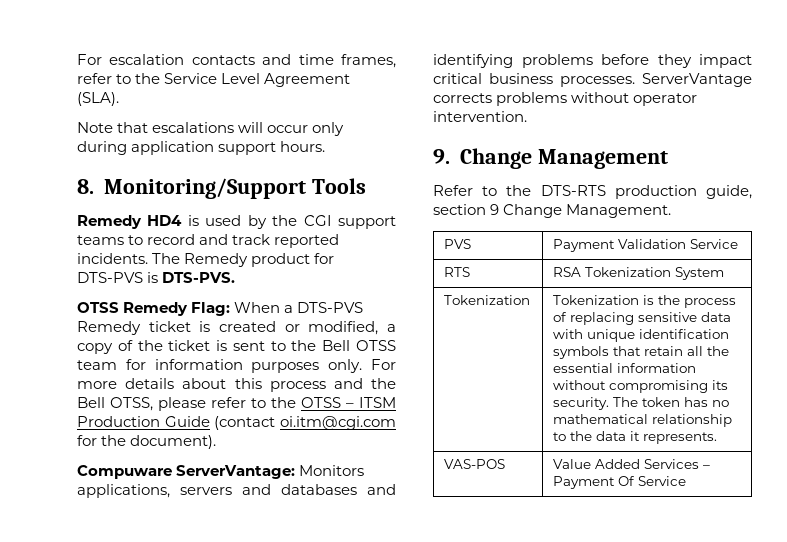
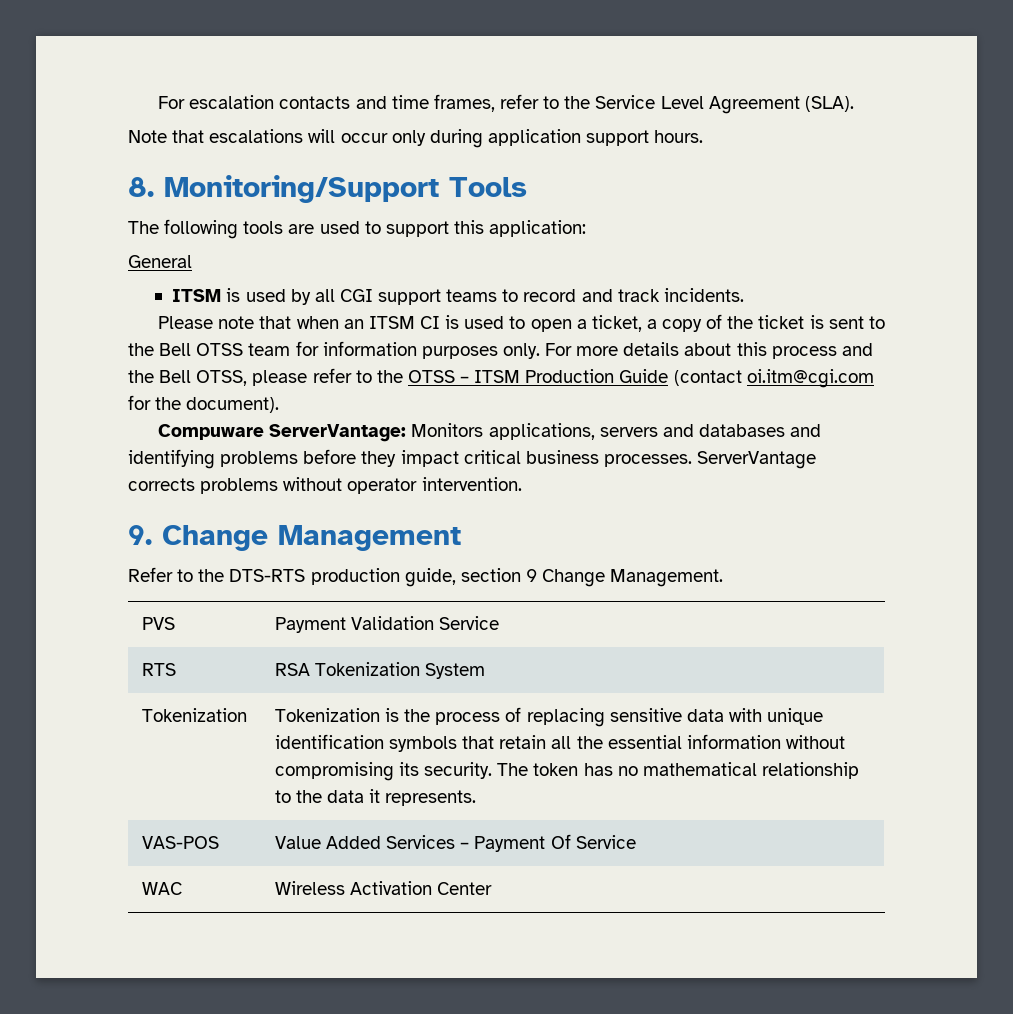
- Remedy HD4 is used by the CGI support teams to record and track reported incidents. The Remedy product for DTS-PVS is DTS-PVS.
- OTSS Remedy Flag: When a DTS-PVS Remedy ticket is created or modified, a copy of the ticket is sent to the Bell OTSS team for information purposes only.
+ The following tools are used to support this application:
+ General
+ ITSM is used by all CGI support teams to record and track incidents.
+ Please note that when an ITSM CI is used to open a ticket, a copy of the ticket is sent to the Bell OTSS team for information purposes only.
+ WAC | Wireless Activation Center

